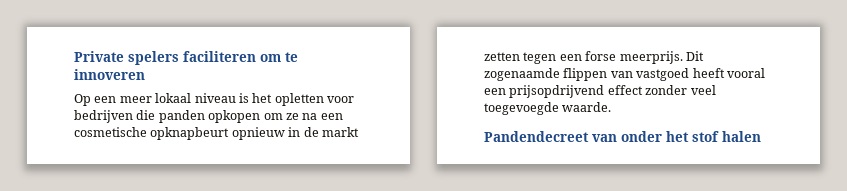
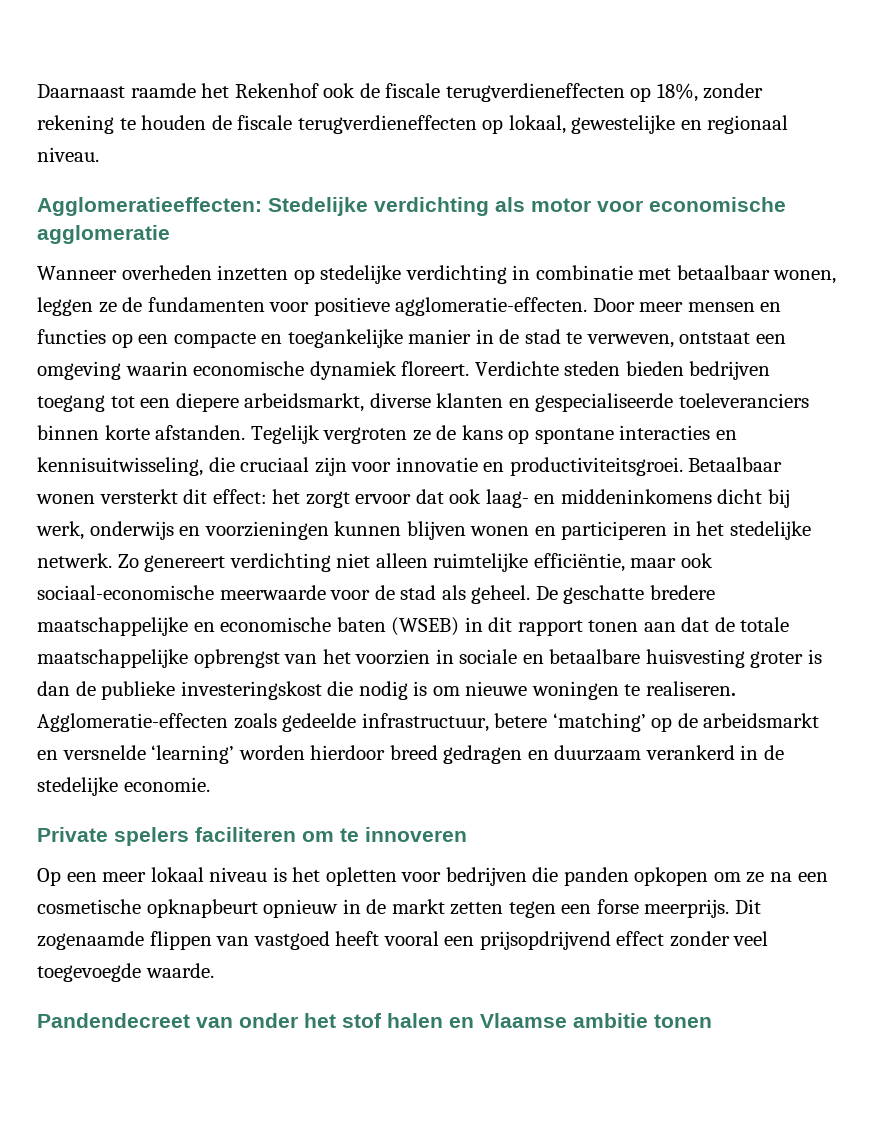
+ Daarnaast raamde het Rekenhof ook de fiscale terugverdieneffecten op 18%, zonder rekening te houden de fiscale terugverdieneffecten op lokaal, gewestelijke en regionaal niveau.
+ Agglomeratieeffecten: Stedelijke verdichting als motor voor economische agglomeratie
+ Wanneer overheden inzetten op stedelijke verdichting in combinatie met betaalbaar wonen, leggen ze de fundamenten voor positieve agglomeratie-effecten. Door meer mensen en functies op een compacte en toegankelijke manier in de stad te verweven, ontstaat een omgeving waarin economische dynamiek floreert. Verdichte steden bieden bedrijven toegang tot een diepere arbeidsmarkt, diverse klanten en gespecialiseerde toeleveranciers binnen korte afstanden. Tegelijk vergroten ze de kans op spontane interacties en kennisuitwisseling, die cruciaal zijn voor innovatie en productiviteitsgroei. Betaalbaar wonen versterkt dit effect: het zorgt ervoor dat ook laag- en middeninkomens dicht bij werk, onderwijs en voorzieningen kunnen blijven wonen en participeren in het stedelijke netwerk. Zo genereert verdichting niet alleen ruimtelijke efficiëntie, maar ook sociaal-economische meerwaarde voor de stad als geheel. De geschatte bredere maatschappelijke en economische baten (WSEB) in dit rapport tonen aan dat de totale maatschappelijke opbrengst van het voorzien in sociale en betaalbare huisvesting groter is dan de publieke investeringskost die nodig is om nieuwe woningen te realiseren. Agglomeratie-effecten zoals gedeelde infrastructuur, betere ‘matching’ op de arbeidsmarkt en versnelde ‘learning’ worden hierdoor breed gedragen en duurzaam verankerd in de stedelijke economie.
- Pandendecreet van onder het stof halen
+ Pandendecreet van onder het stof halen en Vlaamse ambitie tonen

